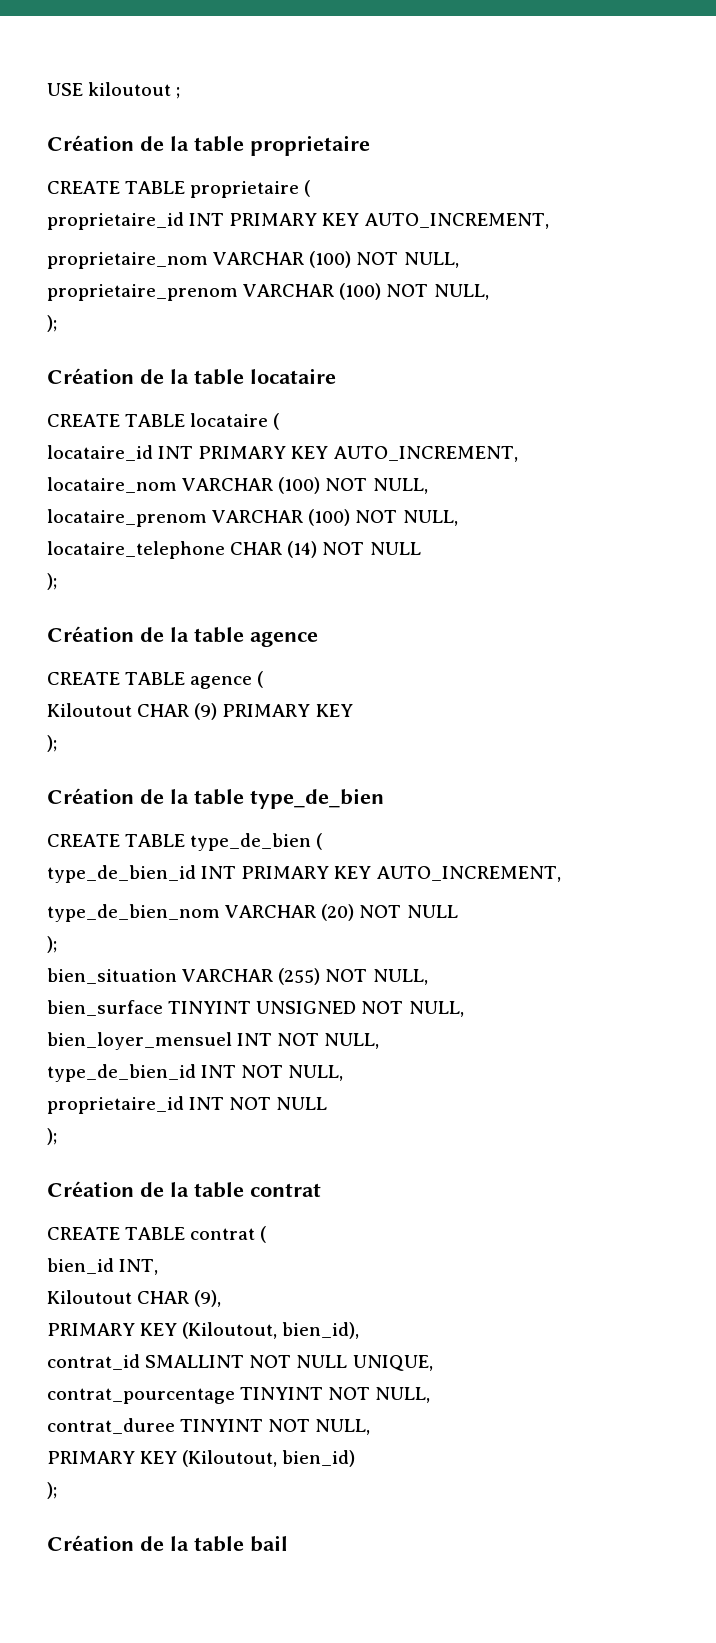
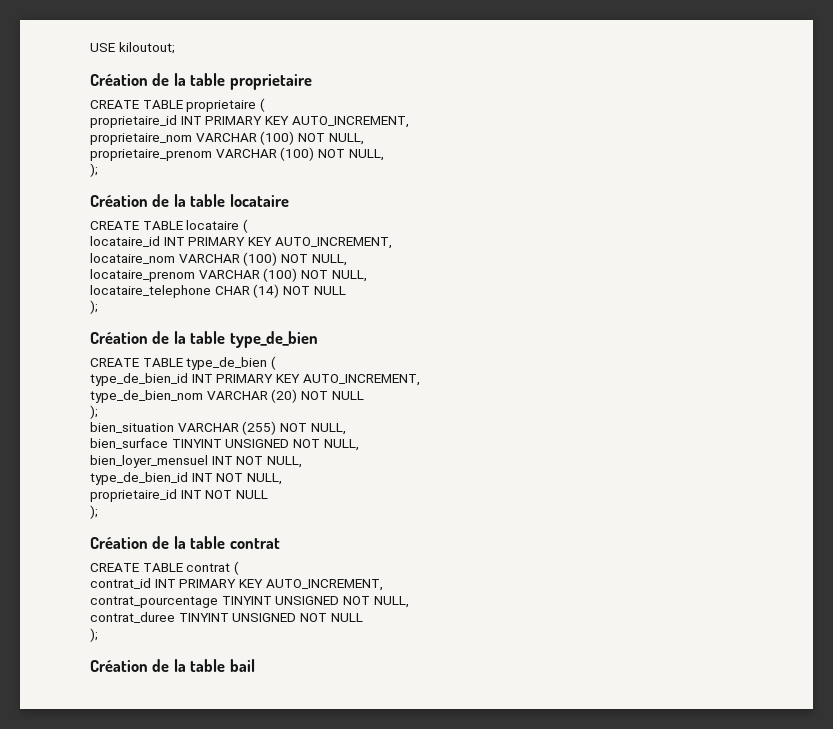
- USE kiloutout ;
+ USE kiloutout;
- Création de la table agence
- CREATE TABLE agence (
- Kiloutout CHAR (9) PRIMARY KEY
- );
- bien_id INT,
- Kiloutout CHAR (9),
- PRIMARY KEY (Kiloutout, bien_id),
- contrat_id SMALLINT NOT NULL UNIQUE,
+ contrat_id INT PRIMARY KEY AUTO_INCREMENT,
- contrat_pourcentage TINYINT NOT NULL,
+ contrat_pourcentage TINYINT UNSIGNED NOT NULL,
- contrat_duree TINYINT NOT NULL,
- PRIMARY KEY (Kiloutout, bien_id)
+ contrat_duree TINYINT UNSIGNED NOT NULL

